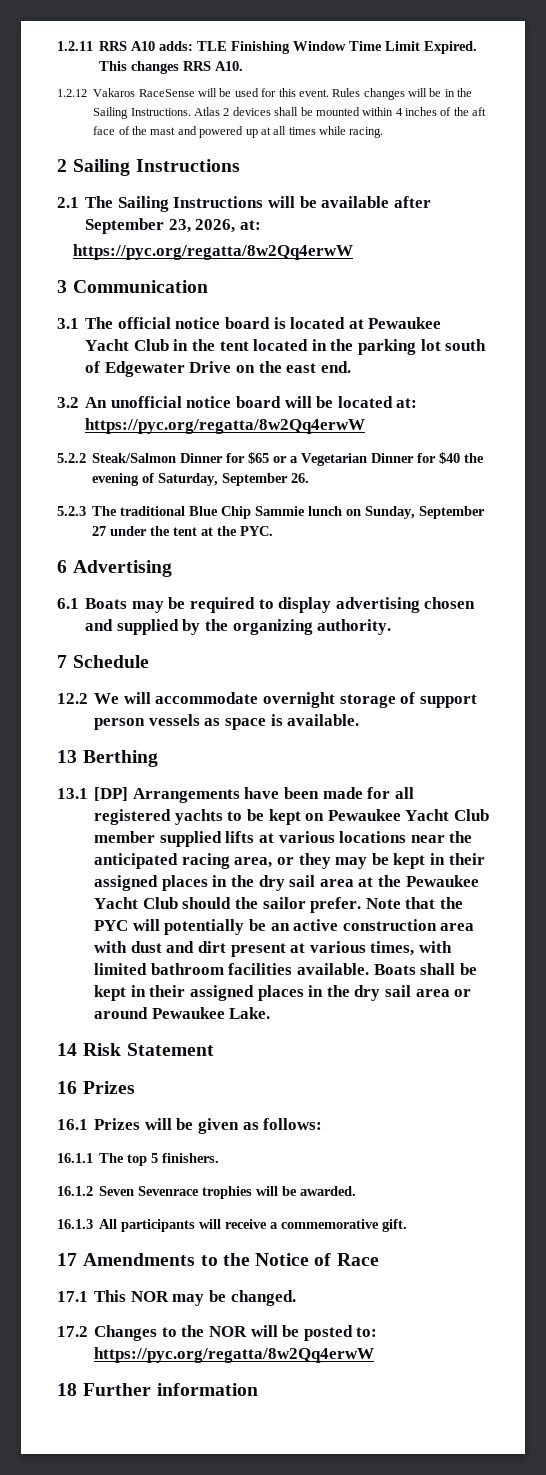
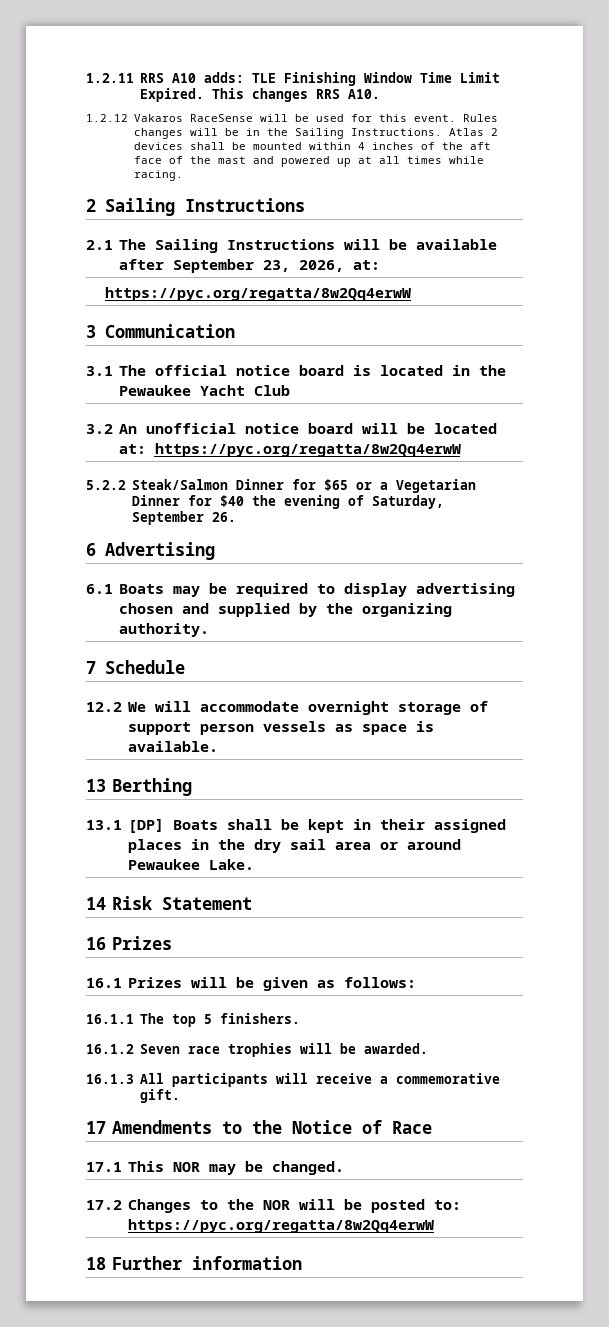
- 3.1 The official notice board is located at Pewaukee Yacht Club in the tent located in the parking lot south of Edgewater Drive on the east end.
+ 3.1 The official notice board is located in the Pewaukee Yacht Club
- 5.2.3 The traditional Blue Chip Sammie lunch on Sunday, September 27 under the tent at the PYC.
- 13.1 [DP] Arrangements have been made for all registered yachts to be kept on Pewaukee Yacht Club member supplied lifts at various locations near the anticipated racing area, or they may be kept in their assigned places in the dry sail area at the Pewaukee Yacht Club should the sailor prefer. Note that the PYC will potentially be an active construction area with dust and dirt present at various times, with limited bathroom facilities available. Boats shall be kept in their assigned places in the dry sail area or around Pewaukee Lake.
+ 13.1 [DP] Boats shall be kept in their assigned places in the dry sail area or around Pewaukee Lake.
- 16.1.2 Seven Sevenrace trophies will be awarded.
+ 16.1.2 Seven race trophies will be awarded.

